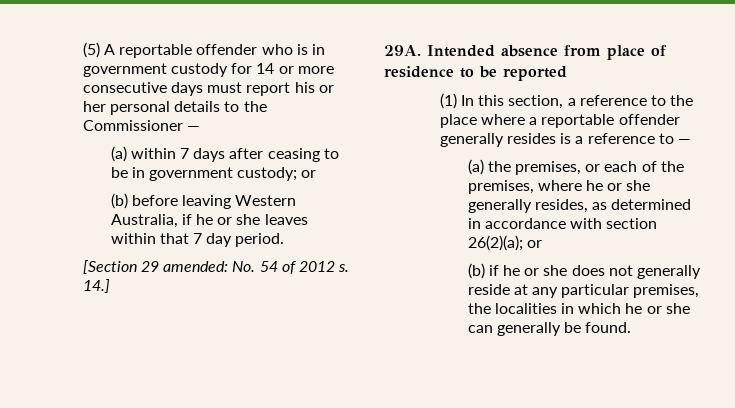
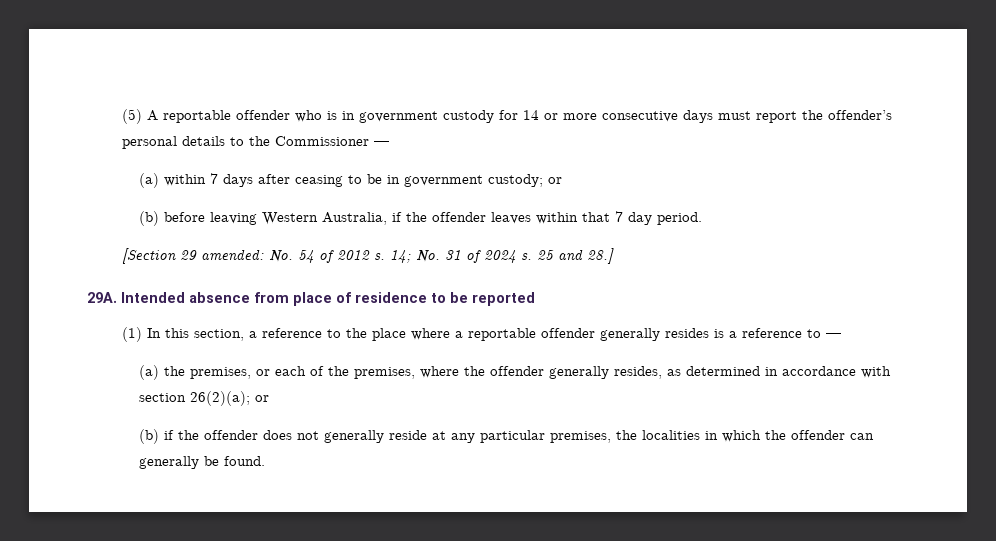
- (5) A reportable offender who is in government custody for 14 or more consecutive days must report his or her personal details to the Commissioner —
+ (5) A reportable offender who is in government custody for 14 or more consecutive days must report the offender’s personal details to the Commissioner —
- (b) before leaving Western Australia, if he or she leaves within that 7 day period.
+ (b) before leaving Western Australia, if the offender leaves within that 7 day period.
- 14.]
+ 14; No. 31 of 2024 s. 25 and 28.]
- (a) the premises, or each of the premises, where he or she generally resides, as determined in accordance with section 26(2)(a); or
+ (a) the premises, or each of the premises, where the offender generally resides, as determined in accordance with section 26(2)(a); or
- (b) if he or she does not generally reside at any particular premises, the localities in which he or she can generally be found.
+ (b) if the offender does not generally reside at any particular premises, the localities in which the offender can generally be found.

